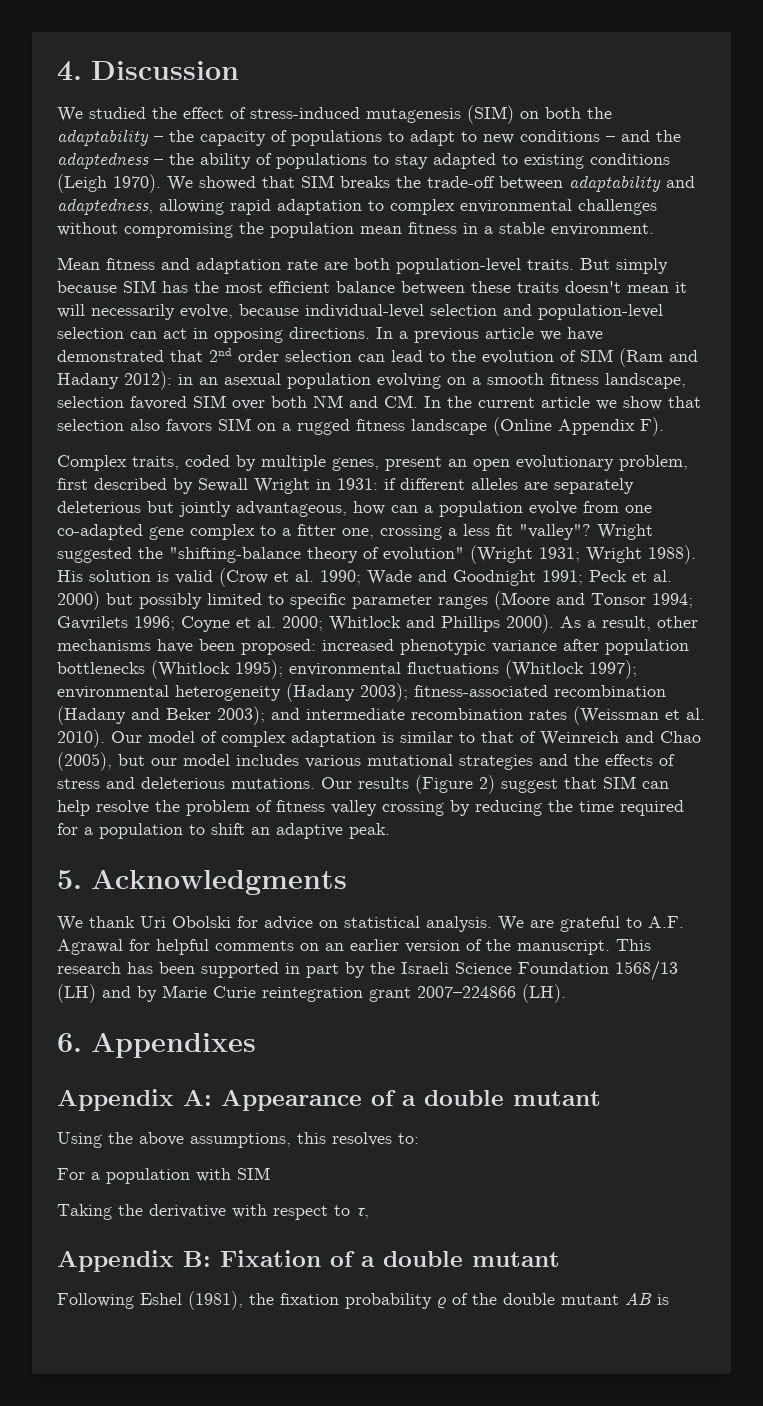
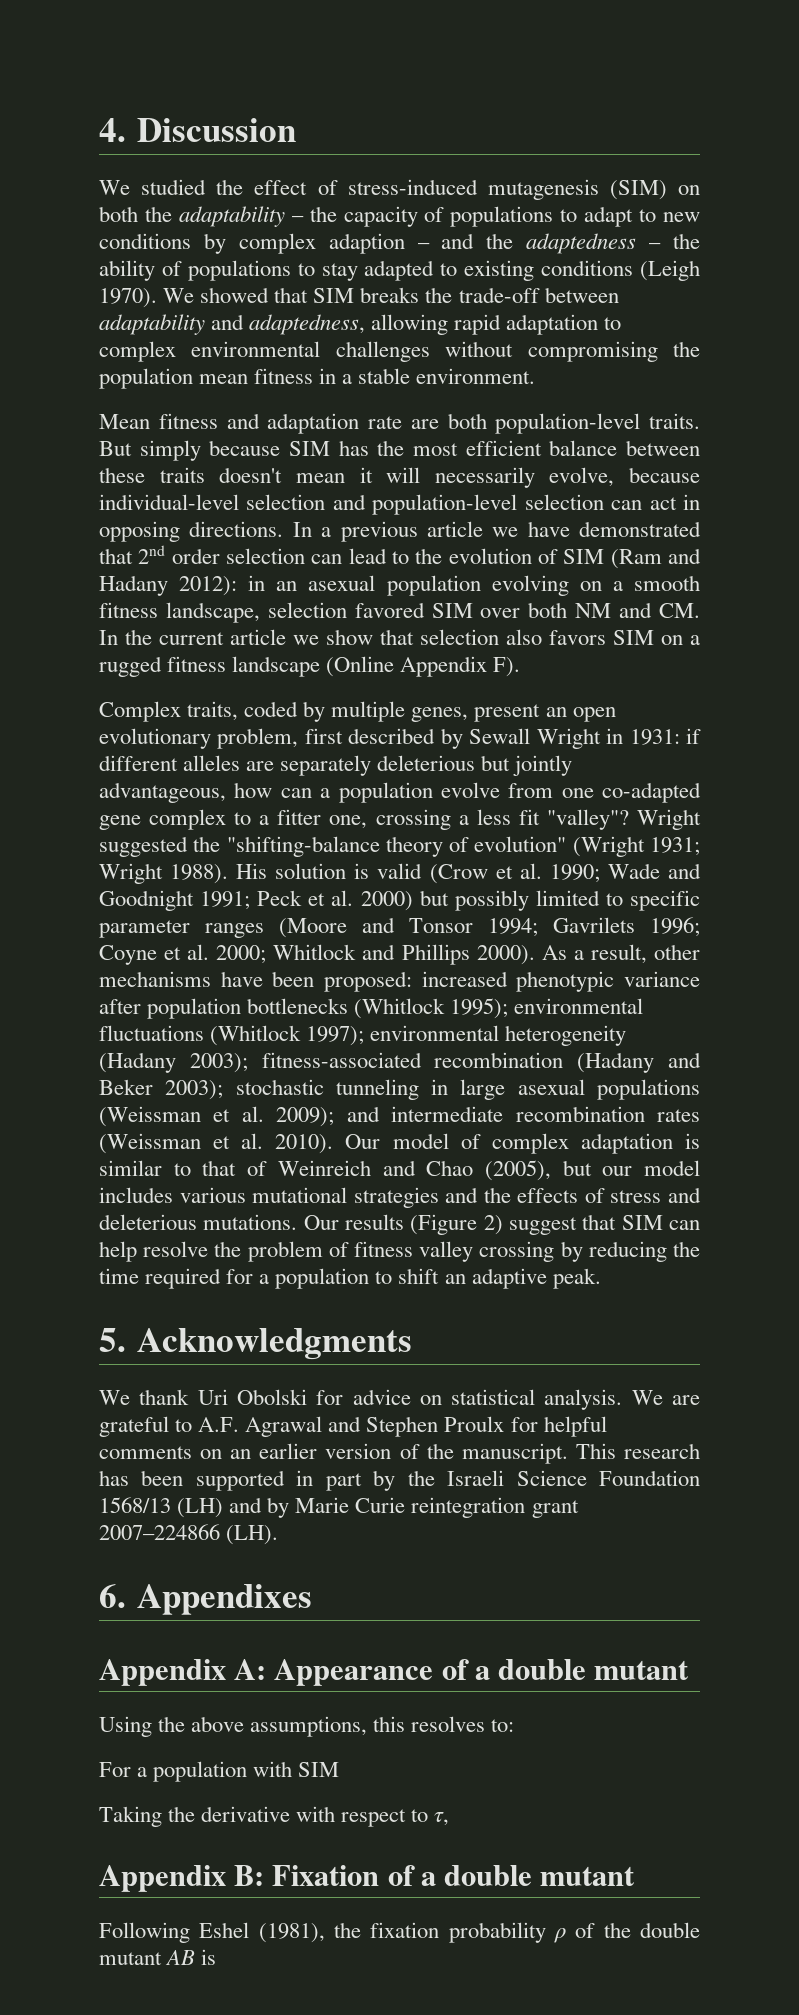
- We studied the effect of stress-induced mutagenesis (SIM) on both the adaptability – the capacity of populations to adapt to new conditions – and the adaptedness – the ability of populations to stay adapted to existing conditions (Leigh 1970).
+ We studied the effect of stress-induced mutagenesis (SIM) on both the adaptability – the capacity of populations to adapt to new conditions by complex adaption – and the adaptedness – the ability of populations to stay adapted to existing conditions (Leigh 1970).
- As a result, other mechanisms have been proposed: increased phenotypic variance after population bottlenecks (Whitlock 1995); environmental fluctuations (Whitlock 1997); environmental heterogeneity (Hadany 2003); fitness-associated recombination (Hadany and Beker 2003); and intermediate recombination rates (Weissman et al. 2010).
+ As a result, other mechanisms have been proposed: increased phenotypic variance after population bottlenecks (Whitlock 1995); environmental fluctuations (Whitlock 1997); environmental heterogeneity (Hadany 2003); fitness-associated recombination (Hadany and Beker 2003); stochastic tunneling in large asexual populations (Weissman et al. 2009); and intermediate recombination rates (Weissman et al. 2010).
- We are grateful to A.F. Agrawal for helpful comments on an earlier version of the manuscript.
+ We are grateful to A.F. Agrawal and Stephen Proulx for helpful comments on an earlier version of the manuscript.

